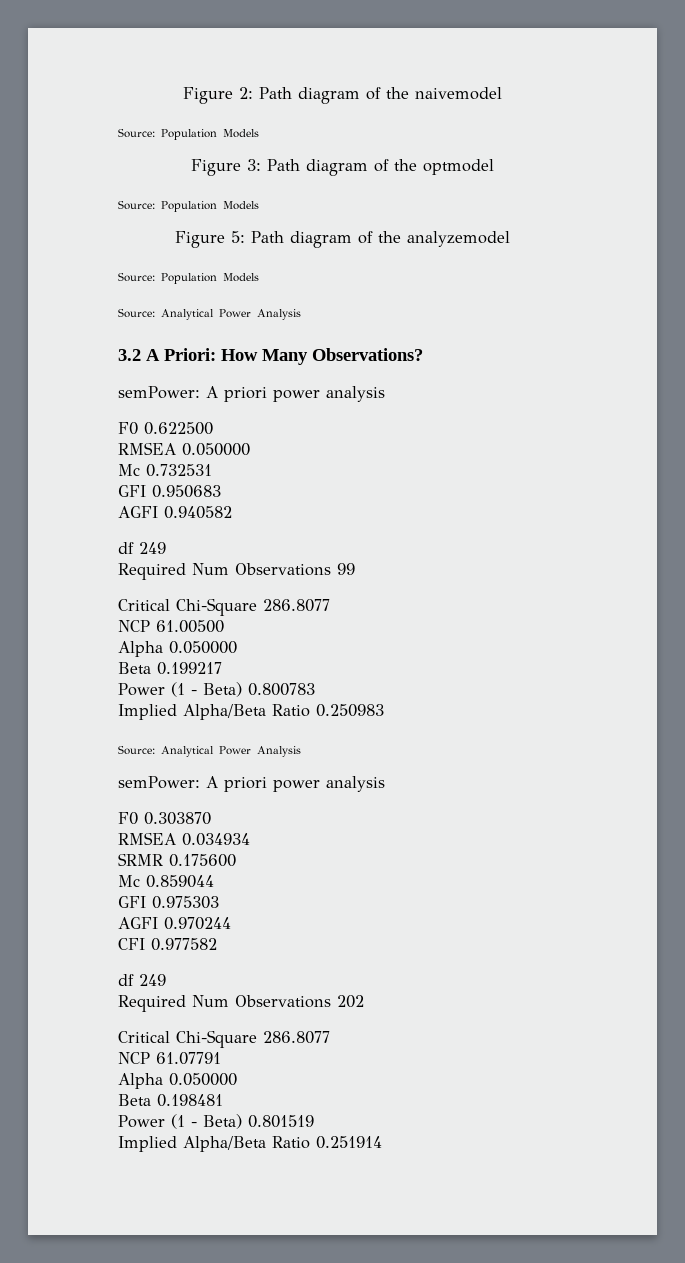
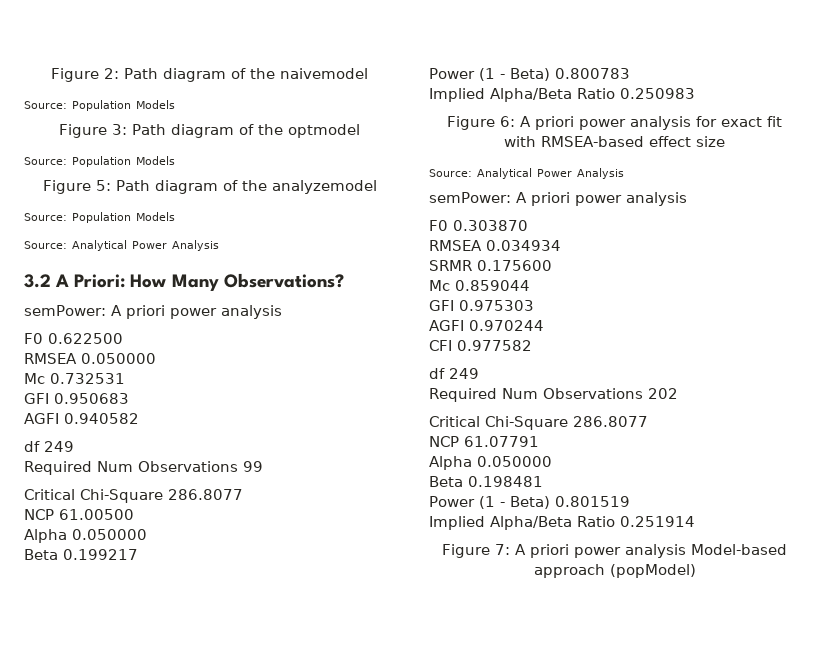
+ Figure 6: A priori power analysis for exact fit with RMSEA-based effect size
+ Figure 7: A priori power analysis Model-based approach (popModel)

